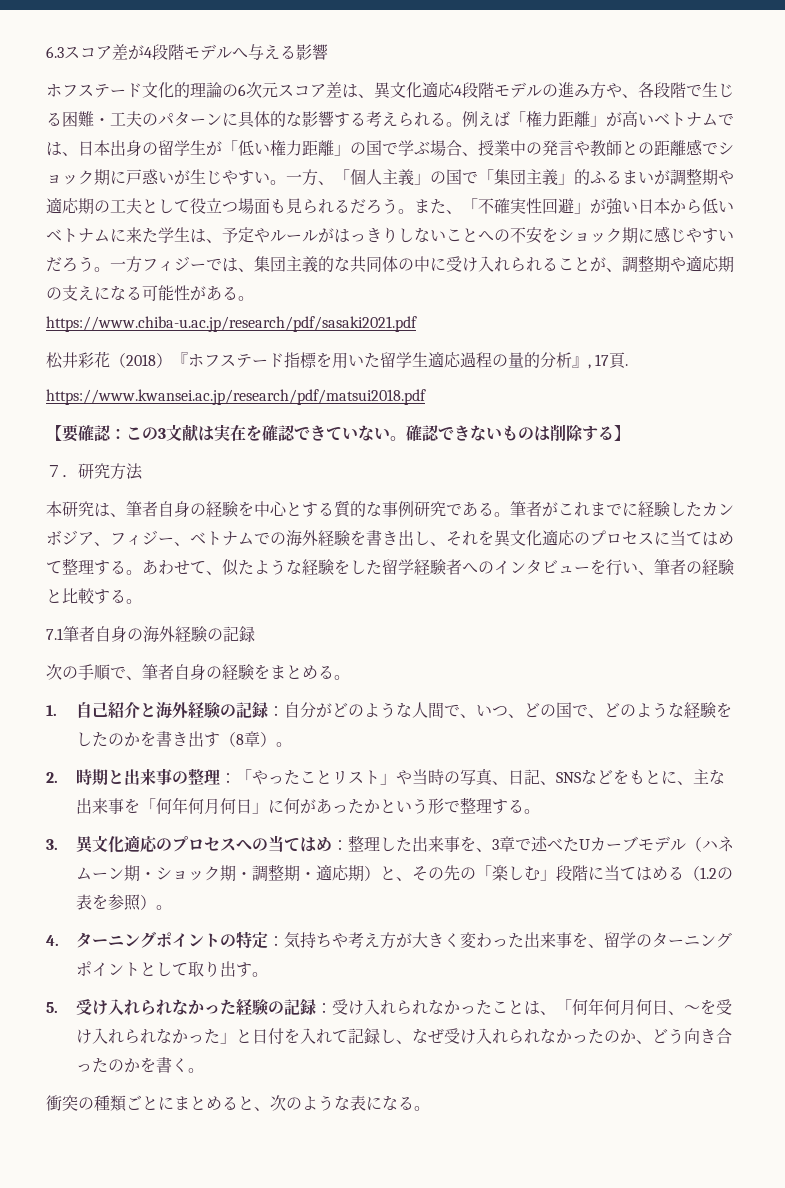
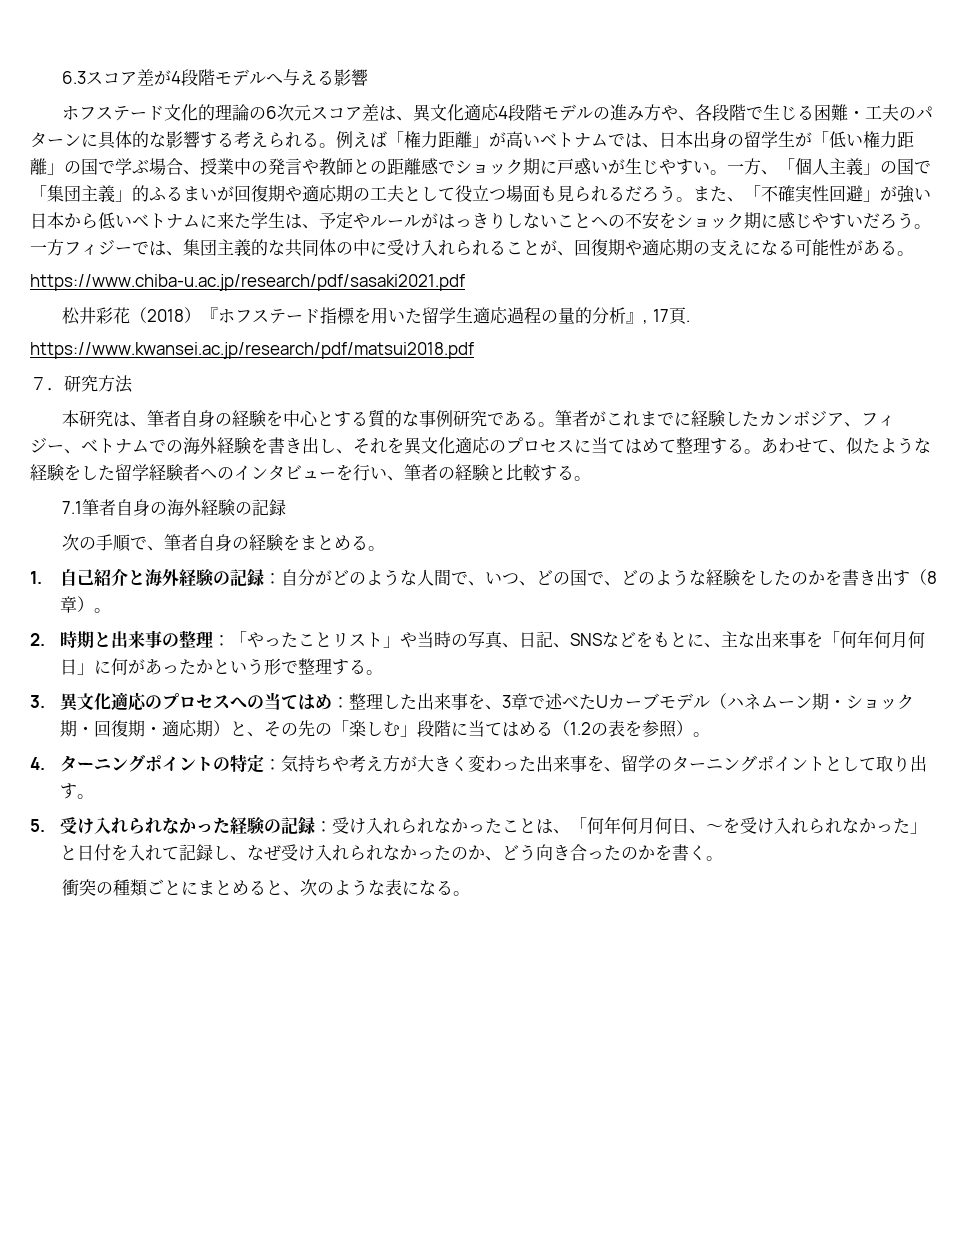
- 一方、「個人主義」の国で「集団主義」的ふるまいが調整期や適応期の工夫として役立つ場面も見られるだろう。
+ 一方、「個人主義」の国で「集団主義」的ふるまいが回復期や適応期の工夫として役立つ場面も見られるだろう。
- 一方フィジーでは、集団主義的な共同体の中に受け入れられることが、調整期や適応期の支えになる可能性がある。
+ 一方フィジーでは、集団主義的な共同体の中に受け入れられることが、回復期や適応期の支えになる可能性がある。
- 【要確認：この3文献は実在を確認できていない。確認できないものは削除する】
- 3.異文化適応のプロセスへの当てはめ：整理した出来事を、3章で述べたUカーブモデル（ハネムーン期・ショック期・調整期・適応期）と、その先の「楽しむ」段階に当てはめる（1.2の表を参照）。
+ 3.異文化適応のプロセスへの当てはめ：整理した出来事を、3章で述べたUカーブモデル（ハネムーン期・ショック期・回復期・適応期）と、その先の「楽しむ」段階に当てはめる（1.2の表を参照）。

